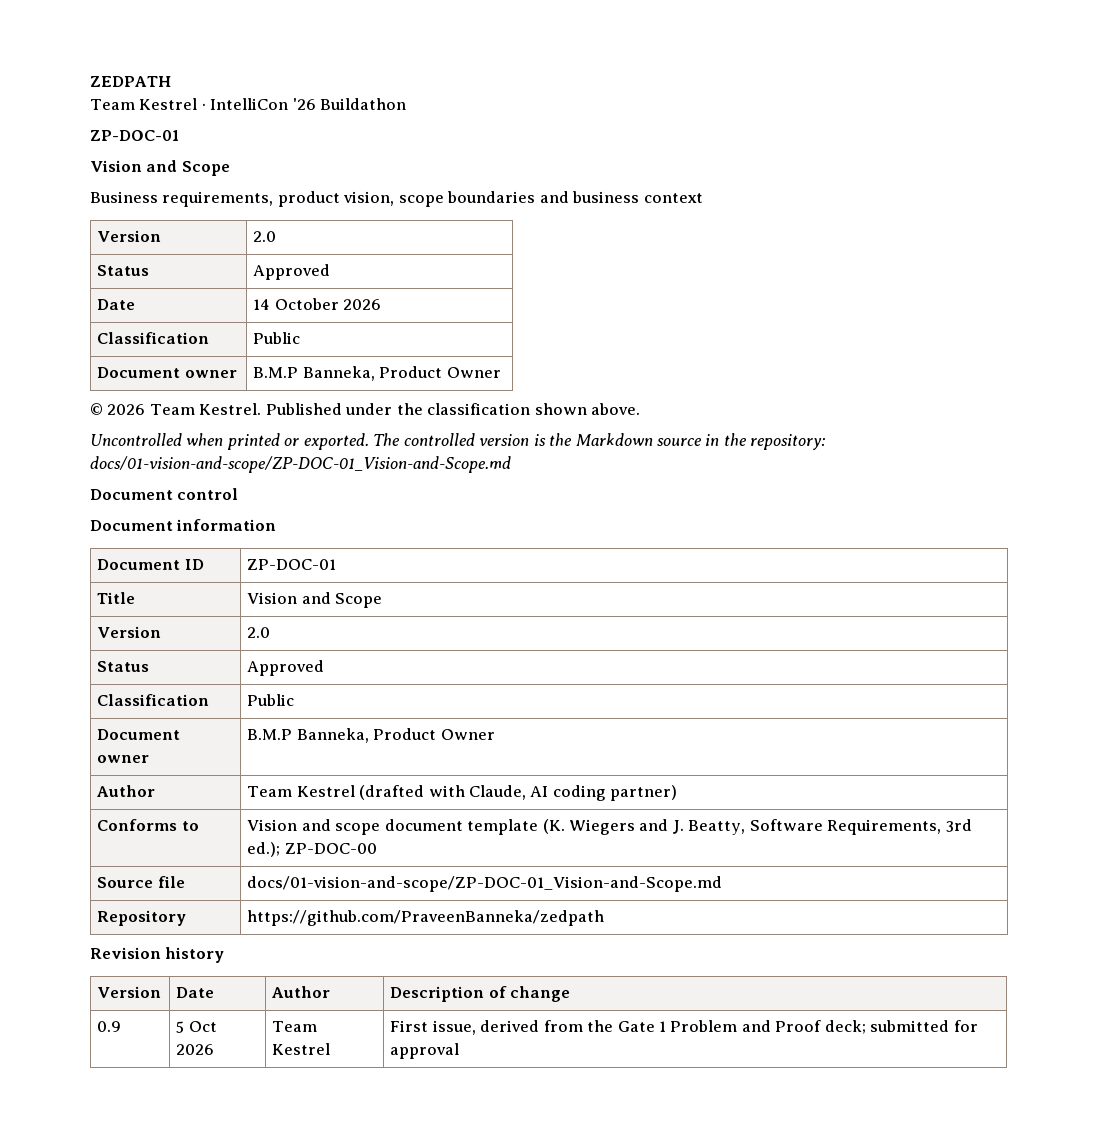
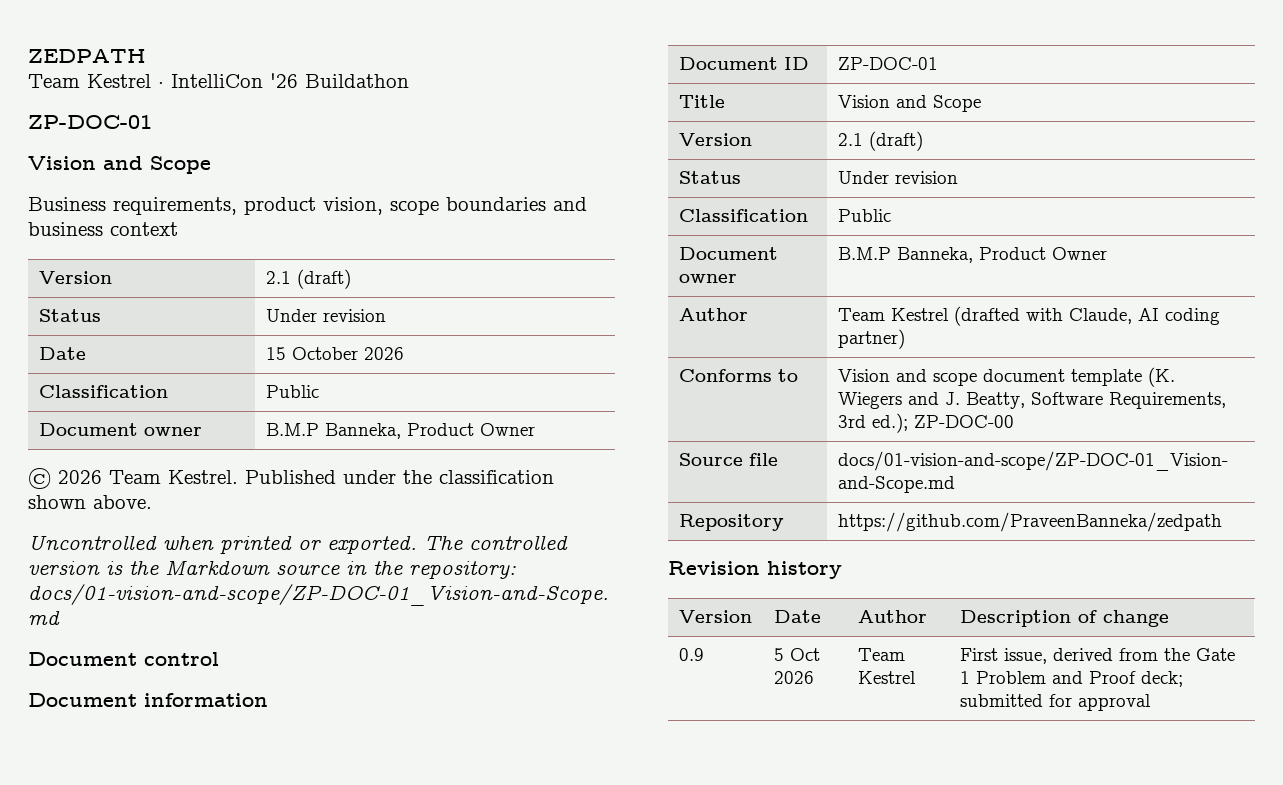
  Business requirements, product vision, scope boundaries and business context
- Version | 2.0
- Status | Approved
- Date | 14 October 2026
+ Version | 2.1 (draft)
+ Status | Under revision
+ Date | 15 October 2026
  Title | Vision and Scope
- Version | 2.0
- Status | Approved
+ Version | 2.1 (draft)
+ Status | Under revision

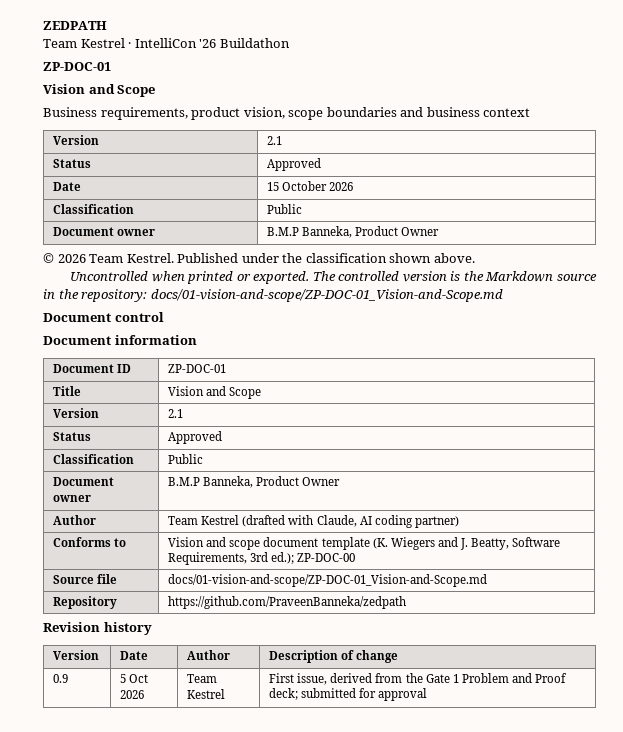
  Business requirements, product vision, scope boundaries and business context
- Version | 2.1 (draft)
- Status | Under revision
+ Version | 2.1
+ Status | Approved
  Title | Vision and Scope
- Version | 2.1 (draft)
- Status | Under revision
+ Version | 2.1
+ Status | Approved

